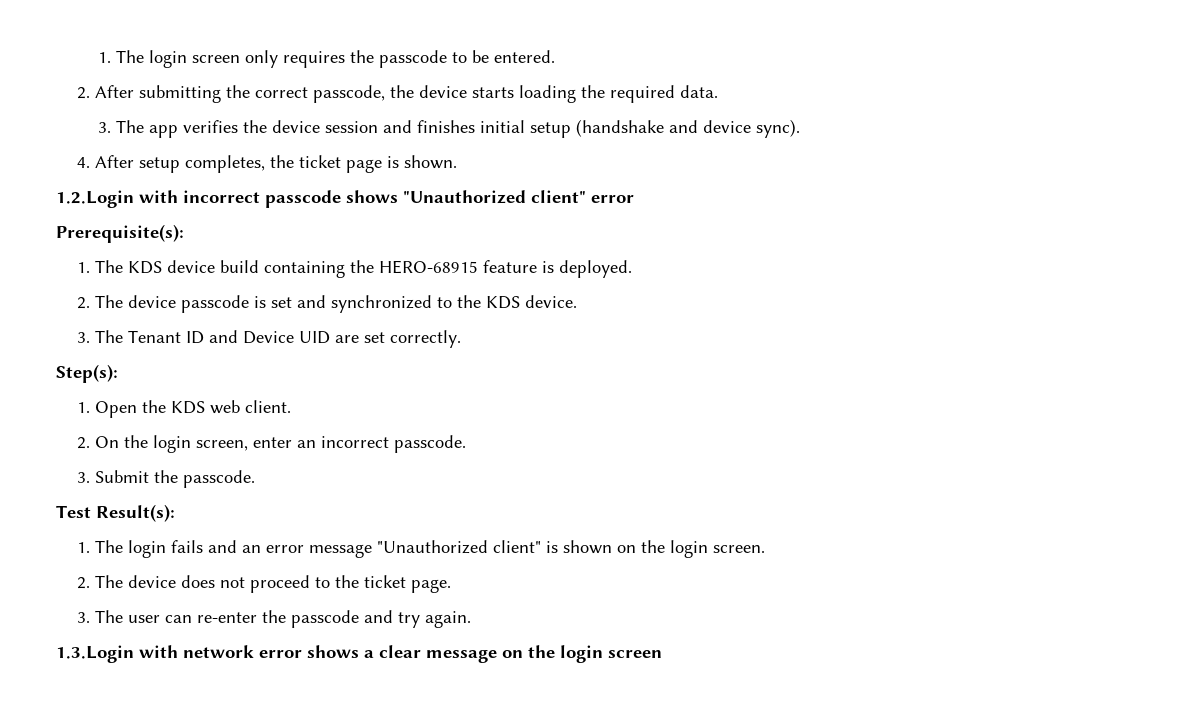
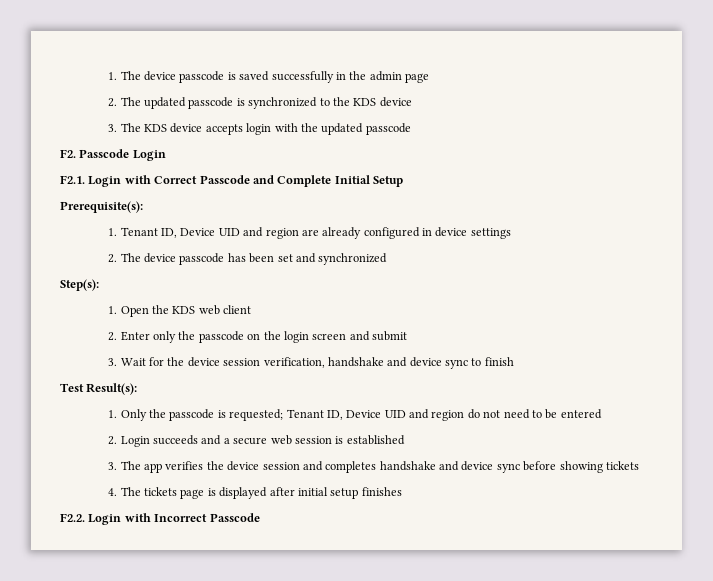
- 1. The login screen only requires the passcode to be entered.
- 2. After submitting the correct passcode, the device starts loading the required data.
+ 1. The device passcode is saved successfully in the admin page
+ 2. The updated passcode is synchronized to the KDS device
+ 3. The KDS device accepts login with the updated passcode
+ F2. Passcode Login
+ F2.1. Login with Correct Passcode and Complete Initial Setup
+ Prerequisite(s):
+ 1. Tenant ID, Device UID and region are already configured in device settings
+ 2. The device passcode has been set and synchronized
+ Step(s):
+ 1. Open the KDS web client
+ 2. Enter only the passcode on the login screen and submit
+ 3. Wait for the device session verification, handshake and device sync to finish
+ Test Result(s):
+ 1. Only the passcode is requested; Tenant ID, Device UID and region do not need to be entered
+ 2. Login succeeds and a secure web session is established
- 3. The app verifies the device session and finishes initial setup (handshake and device sync).
- 4. After setup completes, the ticket page is shown.
- 1.2.Login with incorrect passcode shows "Unauthorized client" error
- Prerequisite(s):
- 1. The KDS device build containing the HERO-68915 feature is deployed.
- 2. The device passcode is set and synchronized to the KDS device.
- 3. The Tenant ID and Device UID are set correctly.
- Step(s):
- 1. Open the KDS web client.
- 2. On the login screen, enter an incorrect passcode.
- 3. Submit the passcode.
- Test Result(s):
- 1. The login fails and an error message "Unauthorized client" is shown on the login screen.
- 2. The device does not proceed to the ticket page.
- 3. The user can re-enter the passcode and try again.
- 1.3.Login with network error shows a clear message on the login screen
+ 3. The app verifies the device session and completes handshake and device sync before showing tickets
+ 4. The tickets page is displayed after initial setup finishes
+ F2.2. Login with Incorrect Passcode

